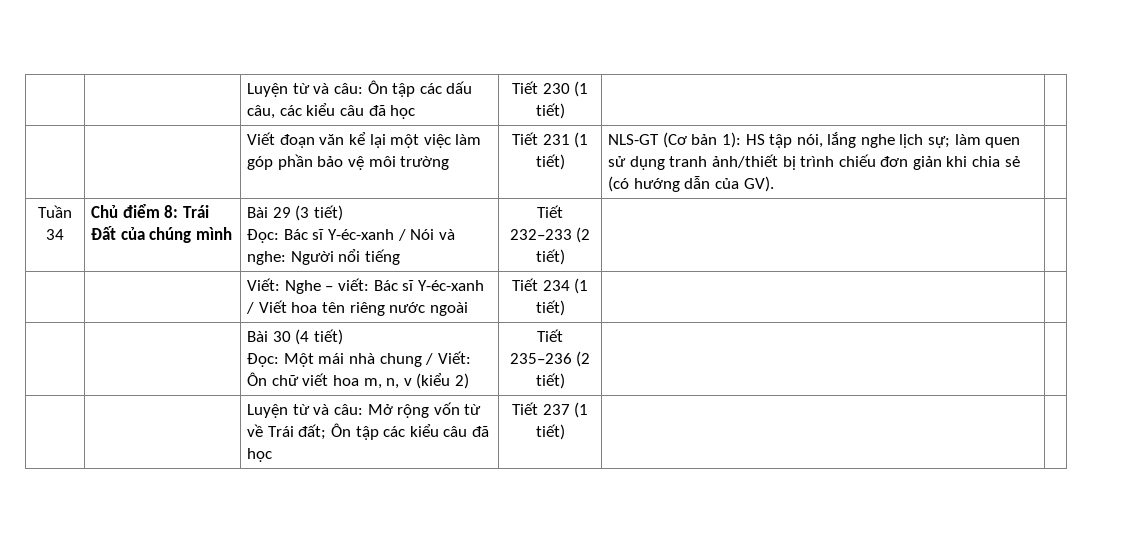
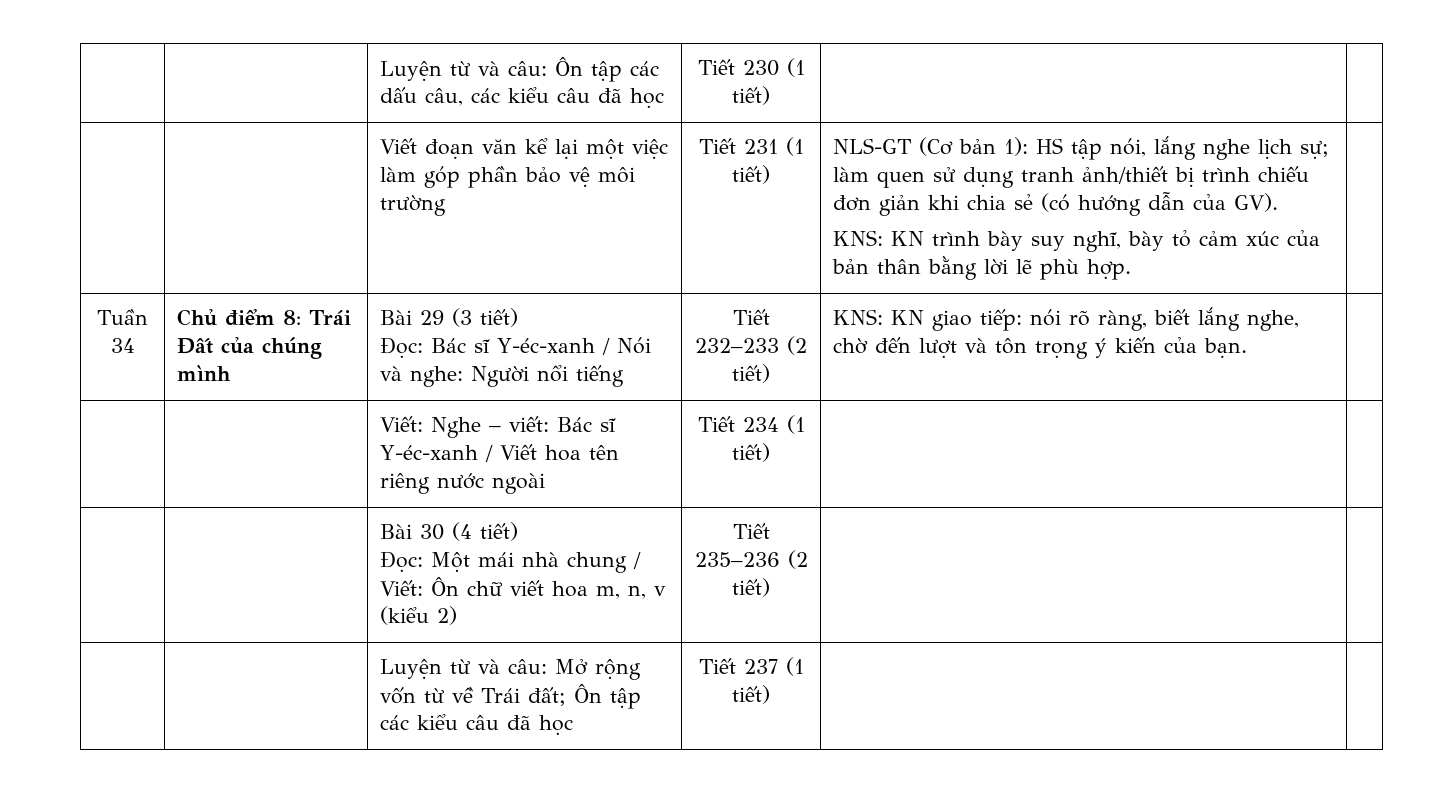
+ KNS: KN trình bày suy nghĩ, bày tỏ cảm xúc của bản thân bằng lời lẽ phù hợp.
+ KNS: KN giao tiếp: nói rõ ràng, biết lắng nghe, chờ đến lượt và tôn trọng ý kiến của bạn.

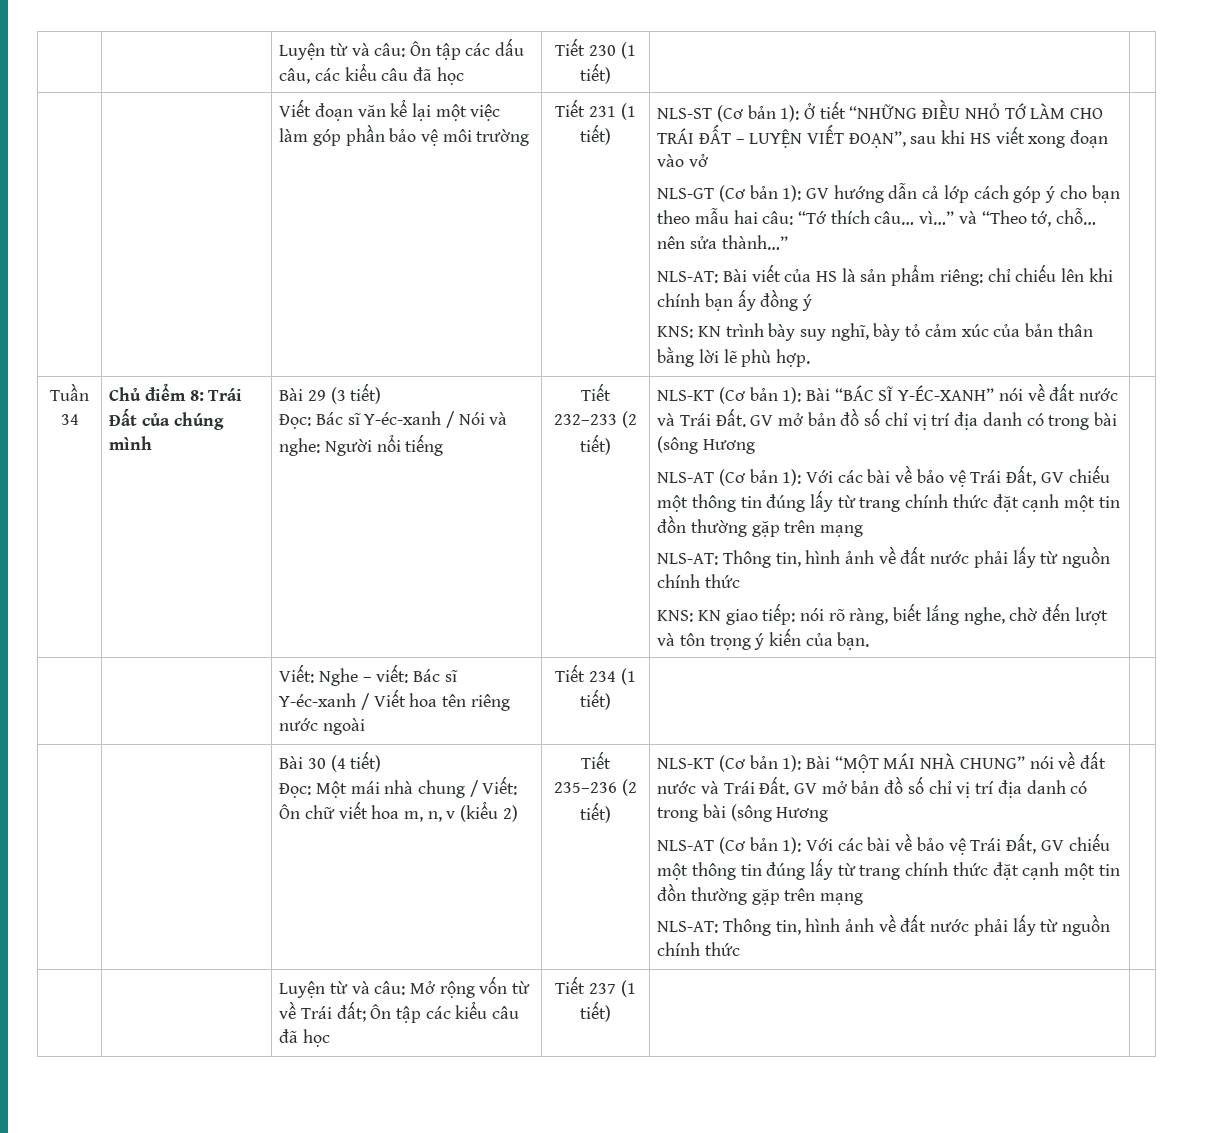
- NLS-GT (Cơ bản 1): HS tập nói, lắng nghe lịch sự; làm quen sử dụng tranh ảnh/thiết bị trình chiếu đơn giản khi chia sẻ (có hướng dẫn của GV).
+ NLS-ST (Cơ bản 1): Ở tiết “NHỮNG ĐIỀU NHỎ TỚ LÀM CHO TRÁI ĐẤT – LUYỆN VIẾT ĐOẠN”, sau khi HS viết xong đoạn vào vở
+ NLS-GT (Cơ bản 1): GV hướng dẫn cả lớp cách góp ý cho bạn theo mẫu hai câu: “Tớ thích câu… vì…” và “Theo tớ, chỗ… nên sửa thành…”
+ NLS-AT: Bài viết của HS là sản phẩm riêng: chỉ chiếu lên khi chính bạn ấy đồng ý
+ NLS-KT (Cơ bản 1): Bài “BÁC SĨ Y-ÉC-XANH” nói về đất nước và Trái Đất. GV mở bản đồ số chỉ vị trí địa danh có trong bài (sông Hương
+ NLS-AT (Cơ bản 1): Với các bài về bảo vệ Trái Đất, GV chiếu một thông tin đúng lấy từ trang chính thức đặt cạnh một tin đồn thường gặp trên mạng
+ NLS-AT: Thông tin, hình ảnh về đất nước phải lấy từ nguồn chính thức
+ NLS-KT (Cơ bản 1): Bài “MỘT MÁI NHÀ CHUNG” nói về đất nước và Trái Đất. GV mở bản đồ số chỉ vị trí địa danh có trong bài (sông Hương
+ NLS-AT (Cơ bản 1): Với các bài về bảo vệ Trái Đất, GV chiếu một thông tin đúng lấy từ trang chính thức đặt cạnh một tin đồn thường gặp trên mạng
+ NLS-AT: Thông tin, hình ảnh về đất nước phải lấy từ nguồn chính thức

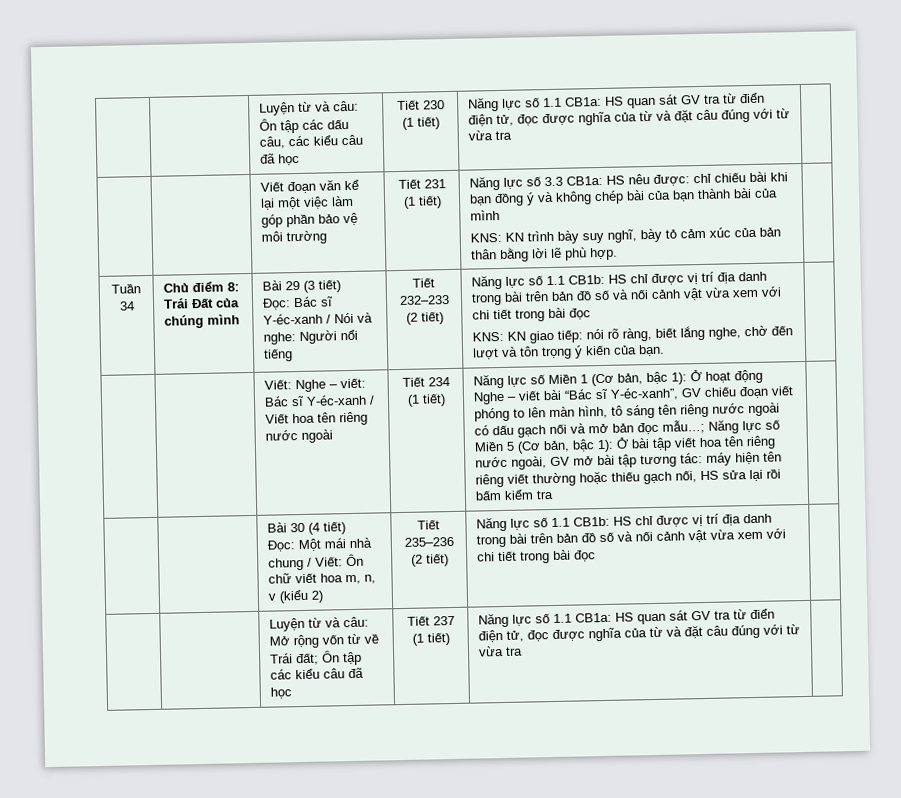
- Tiết 230 (1 tiết)
+ Tiết 230 (1 tiết) | Năng lực số 1.1 CB1a: HS quan sát GV tra từ điển điện tử, đọc được nghĩa của từ và đặt câu đúng với từ vừa tra
- NLS-ST (Cơ bản 1): Ở tiết “NHỮNG ĐIỀU NHỎ TỚ LÀM CHO TRÁI ĐẤT – LUYỆN VIẾT ĐOẠN”, sau khi HS viết xong đoạn vào vở
- NLS-GT (Cơ bản 1): GV hướng dẫn cả lớp cách góp ý cho bạn theo mẫu hai câu: “Tớ thích câu… vì…” và “Theo tớ, chỗ… nên sửa thành…”
- NLS-AT: Bài viết của HS là sản phẩm riêng: chỉ chiếu lên khi chính bạn ấy đồng ý
+ Năng lực số 3.3 CB1a: HS nêu được: chỉ chiếu bài khi bạn đồng ý và không chép bài của bạn thành bài của mình
- Tiết 232–233 (2 tiết) | NLS-KT (Cơ bản 1): Bài “BÁC SĨ Y-ÉC-XANH” nói về đất nước và Trái Đất. GV mở bản đồ số chỉ vị trí địa danh có trong bài (sông Hương
- NLS-AT (Cơ bản 1): Với các bài về bảo vệ Trái Đất, GV chiếu một thông tin đúng lấy từ trang chính thức đặt cạnh một tin đồn thường gặp trên mạng
- NLS-AT: Thông tin, hình ảnh về đất nước phải lấy từ nguồn chính thức
+ Tiết 232–233 (2 tiết) | Năng lực số 1.1 CB1b: HS chỉ được vị trí địa danh trong bài trên bản đồ số và nối cảnh vật vừa xem với chi tiết trong bài đọc
+ Năng lực số Miền 1 (Cơ bản, bậc 1): Ở hoạt động Nghe – viết bài “Bác sĩ Y-éc-xanh”, GV chiếu đoạn viết phóng to lên màn hình, tô sáng tên riêng nước ngoài có dấu gạch nối và mở bản đọc mẫu…; Năng lực số Miền 5 (Cơ bản, bậc 1): Ở bài tập viết hoa tên riêng nước ngoài, GV mở bài tập tương tác: máy hiện tên riêng viết thường hoặc thiếu gạch nối, HS sửa lại rồi bấm kiểm tra
- Tiết 235–236 (2 tiết) | NLS-KT (Cơ bản 1): Bài “MỘT MÁI NHÀ CHUNG” nói về đất nước và Trái Đất. GV mở bản đồ số chỉ vị trí địa danh có trong bài (sông Hương
- NLS-AT (Cơ bản 1): Với các bài về bảo vệ Trái Đất, GV chiếu một thông tin đúng lấy từ trang chính thức đặt cạnh một tin đồn thường gặp trên mạng
- NLS-AT: Thông tin, hình ảnh về đất nước phải lấy từ nguồn chính thức
+ Tiết 235–236 (2 tiết) | Năng lực số 1.1 CB1b: HS chỉ được vị trí địa danh trong bài trên bản đồ số và nối cảnh vật vừa xem với chi tiết trong bài đọc
- Tiết 237 (1 tiết)
+ Tiết 237 (1 tiết) | Năng lực số 1.1 CB1a: HS quan sát GV tra từ điển điện tử, đọc được nghĩa của từ và đặt câu đúng với từ vừa tra

